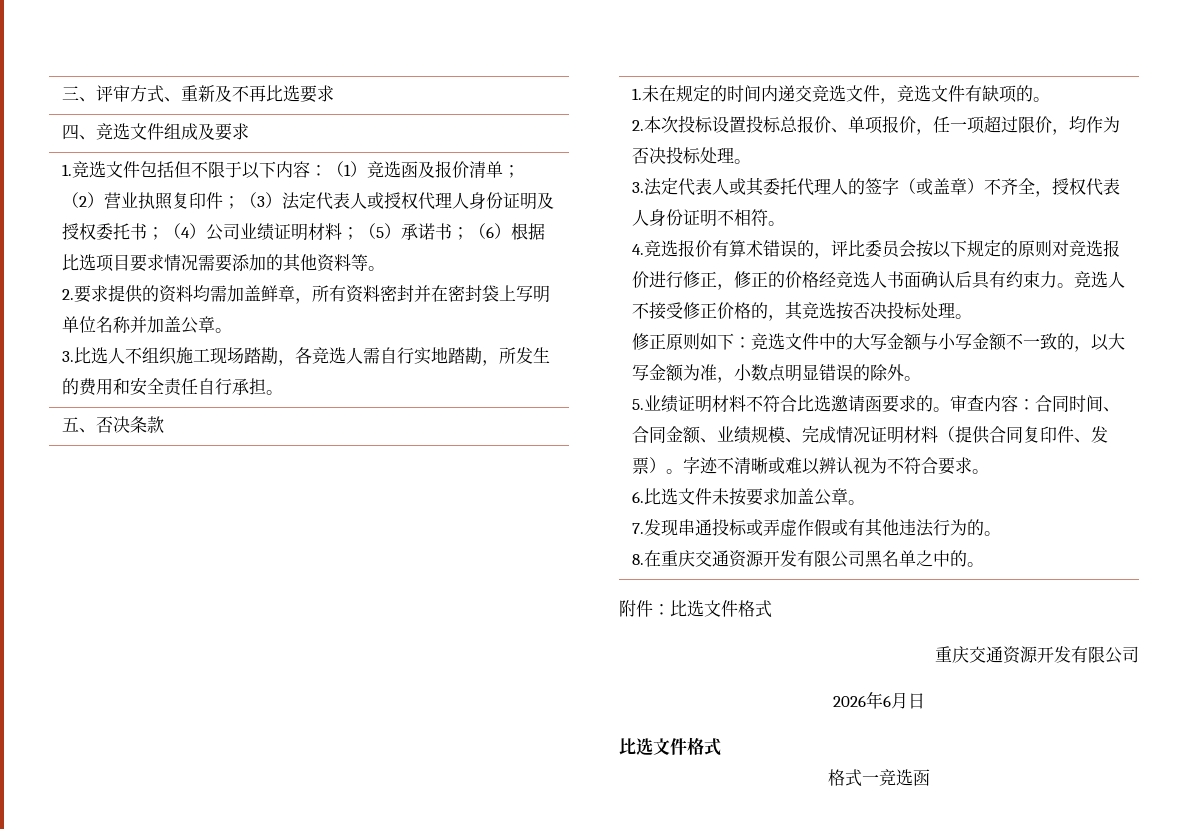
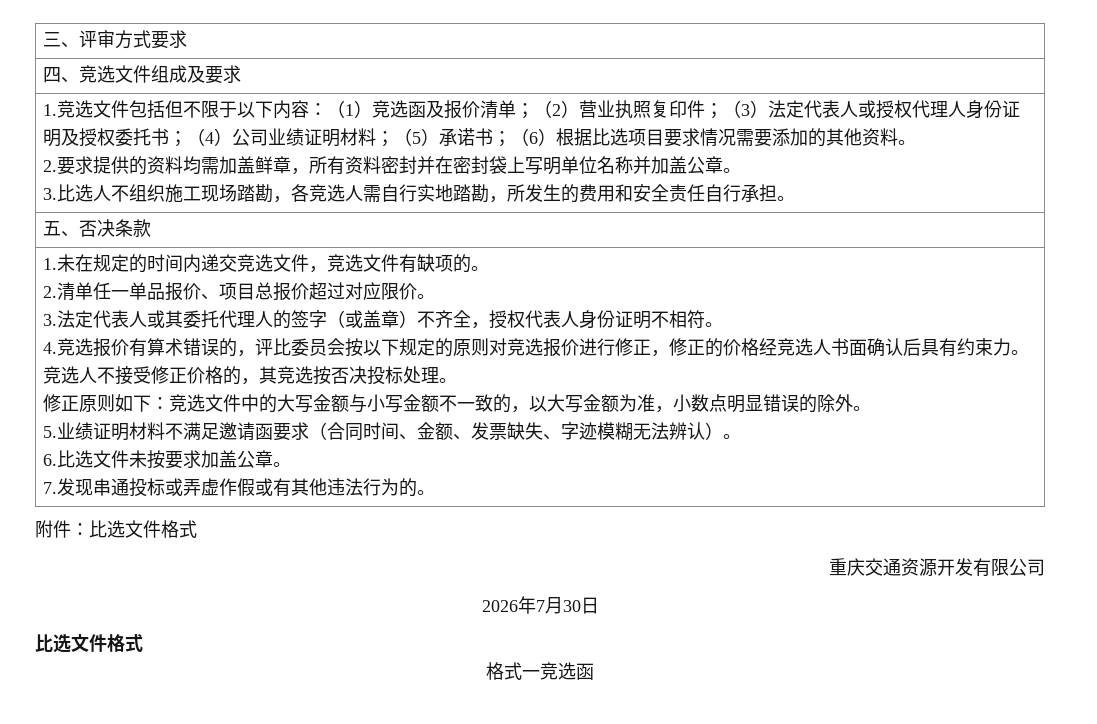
- 三、评审方式、重新及不再比选要求
+ 三、评审方式要求
- 1.竞选文件包括但不限于以下内容：（1）竞选函及报价清单；（2）营业执照复印件；（3）法定代表人或授权代理人身份证明及授权委托书；（4）公司业绩证明材料；（5）承诺书；（6）根据比选项目要求情况需要添加的其他资料等。
+ 1.竞选文件包括但不限于以下内容：（1）竞选函及报价清单；（2）营业执照复印件；（3）法定代表人或授权代理人身份证明及授权委托书；（4）公司业绩证明材料；（5）承诺书；（6）根据比选项目要求情况需要添加的其他资料。
- 2.本次投标设置投标总报价、单项报价，任一项超过限价，均作为否决投标处理。
+ 2.清单任一单品报价、项目总报价超过对应限价。
- 5.业绩证明材料不符合比选邀请函要求的。审查内容：合同时间、合同金额、业绩规模、完成情况证明材料（提供合同复印件、发票）。字迹不清晰或难以辨认视为不符合要求。
+ 5.业绩证明材料不满足邀请函要求（合同时间、金额、发票缺失、字迹模糊无法辨认）。
- 8.在重庆交通资源开发有限公司黑名单之中的。
- 2026年6月日
+ 2026年7月30日

